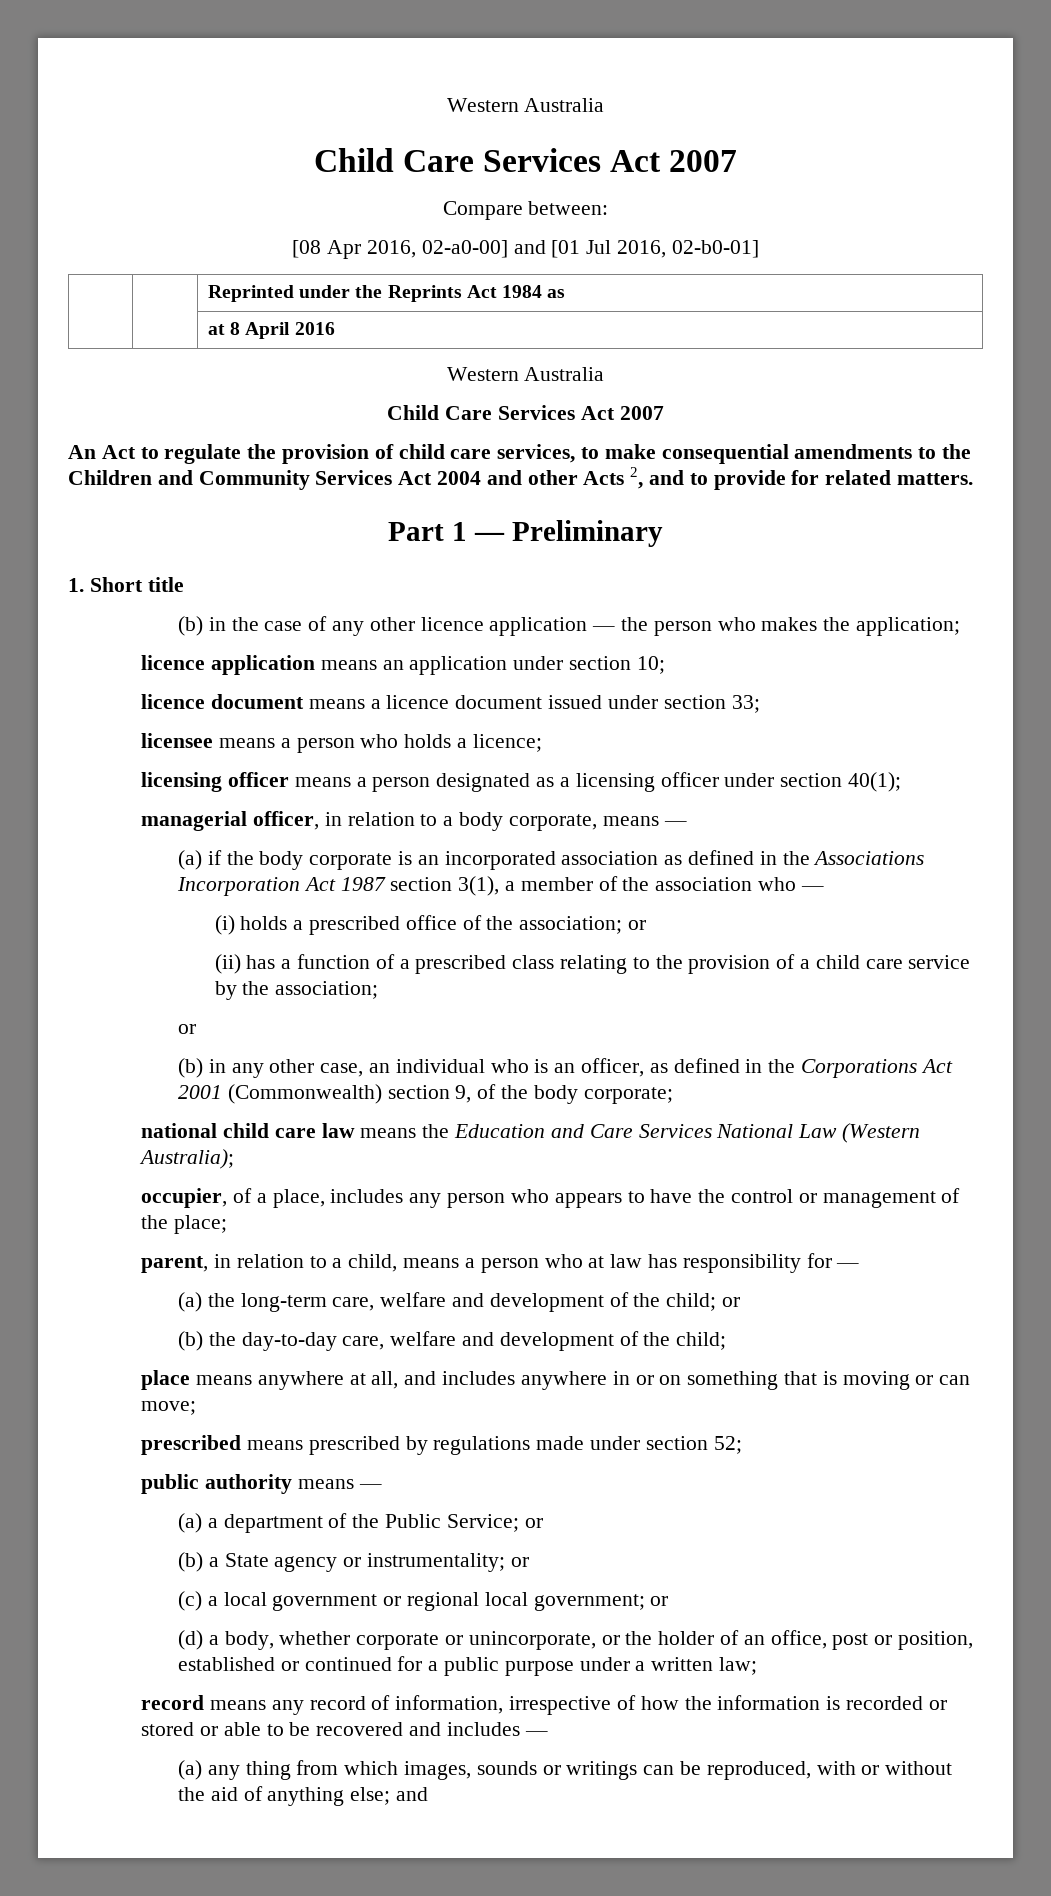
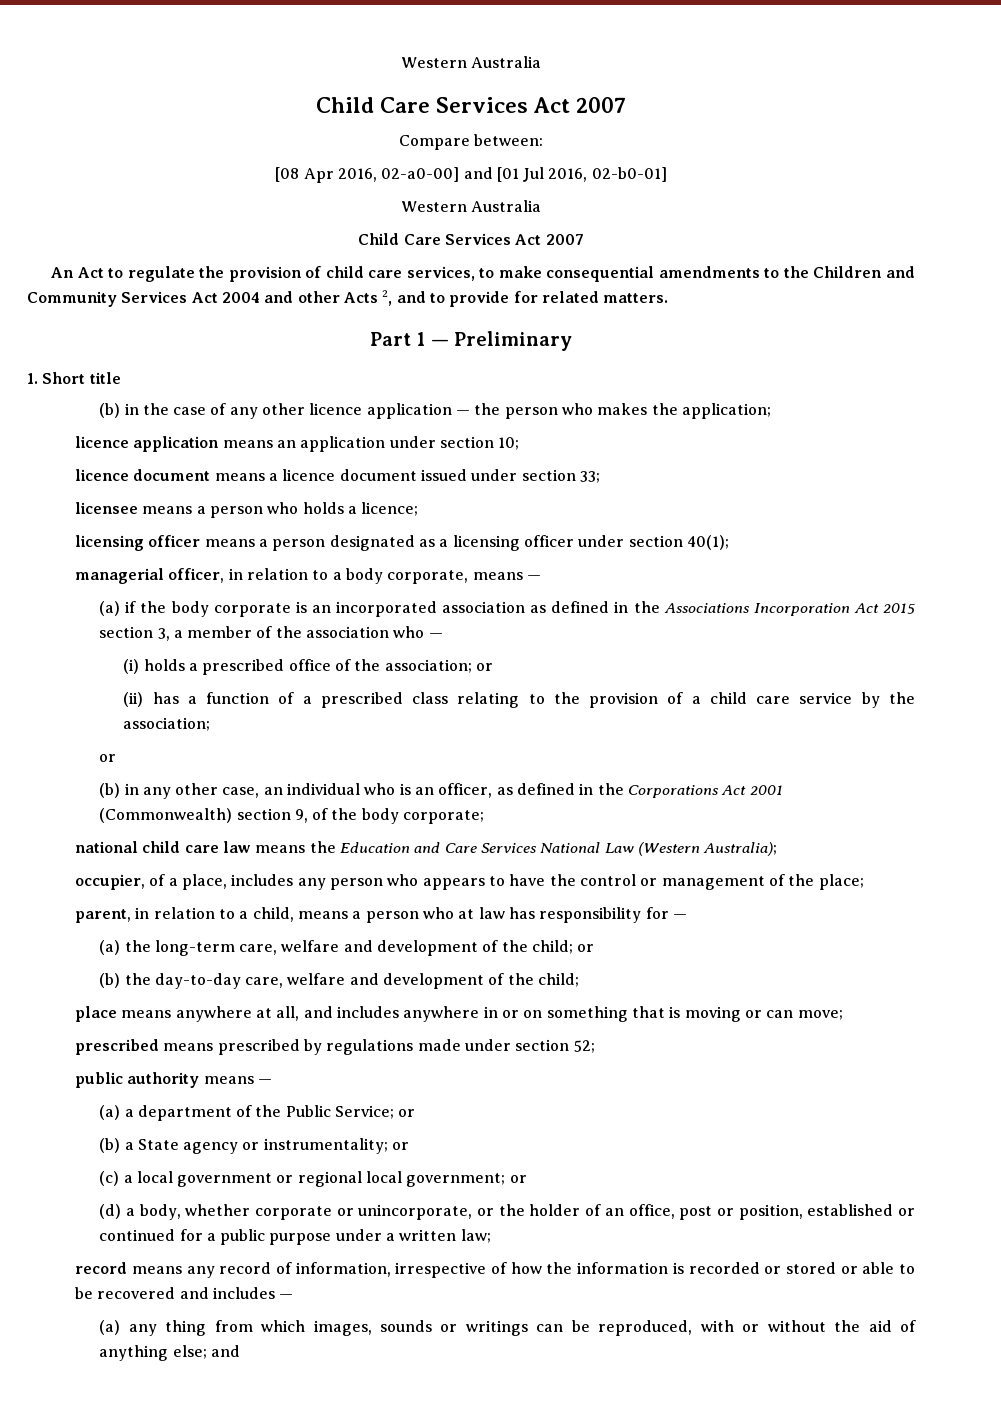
- | | Reprinted under the Reprints Act 1984 as
- | | at 8 April 2016
- (a) if the body corporate is an incorporated association as defined in the Associations Incorporation Act 1987 section 3(1), a member of the association who —
+ (a) if the body corporate is an incorporated association as defined in the Associations Incorporation Act 2015 section 3, a member of the association who —

